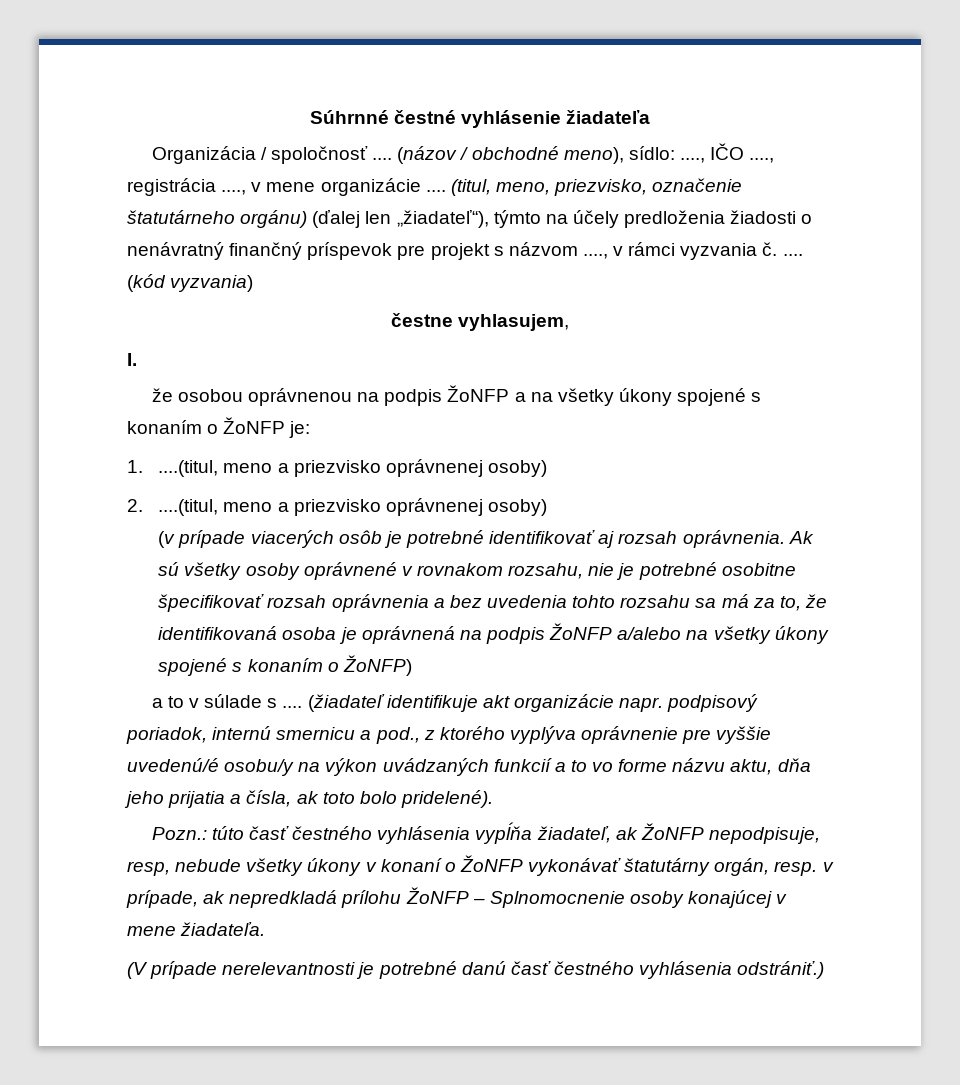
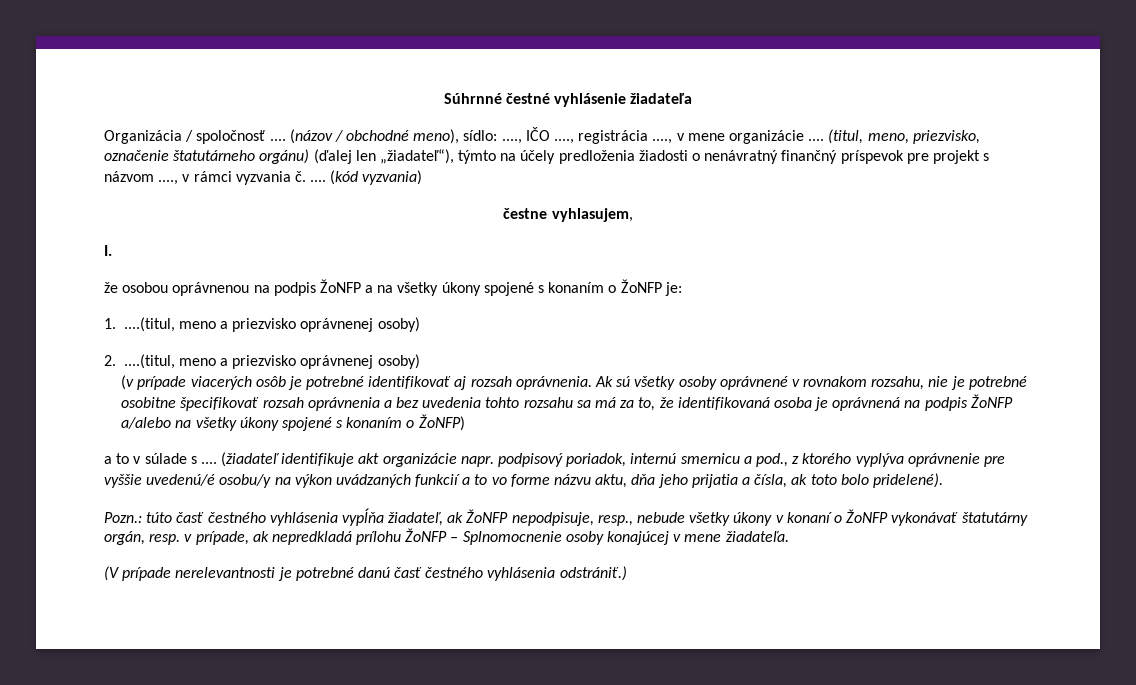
- Pozn.: túto časť čestného vyhlásenia vypĺňa žiadateľ, ak ŽoNFP nepodpisuje, resp, nebude všetky úkony v konaní o ŽoNFP vykonávať štatutárny orgán, resp. v prípade, ak nepredkladá prílohu ŽoNFP – Splnomocnenie osoby konajúcej v mene žiadateľa.
+ Pozn.: túto časť čestného vyhlásenia vypĺňa žiadateľ, ak ŽoNFP nepodpisuje, resp., nebude všetky úkony v konaní o ŽoNFP vykonávať štatutárny orgán, resp. v prípade, ak nepredkladá prílohu ŽoNFP – Splnomocnenie osoby konajúcej v mene žiadateľa.

